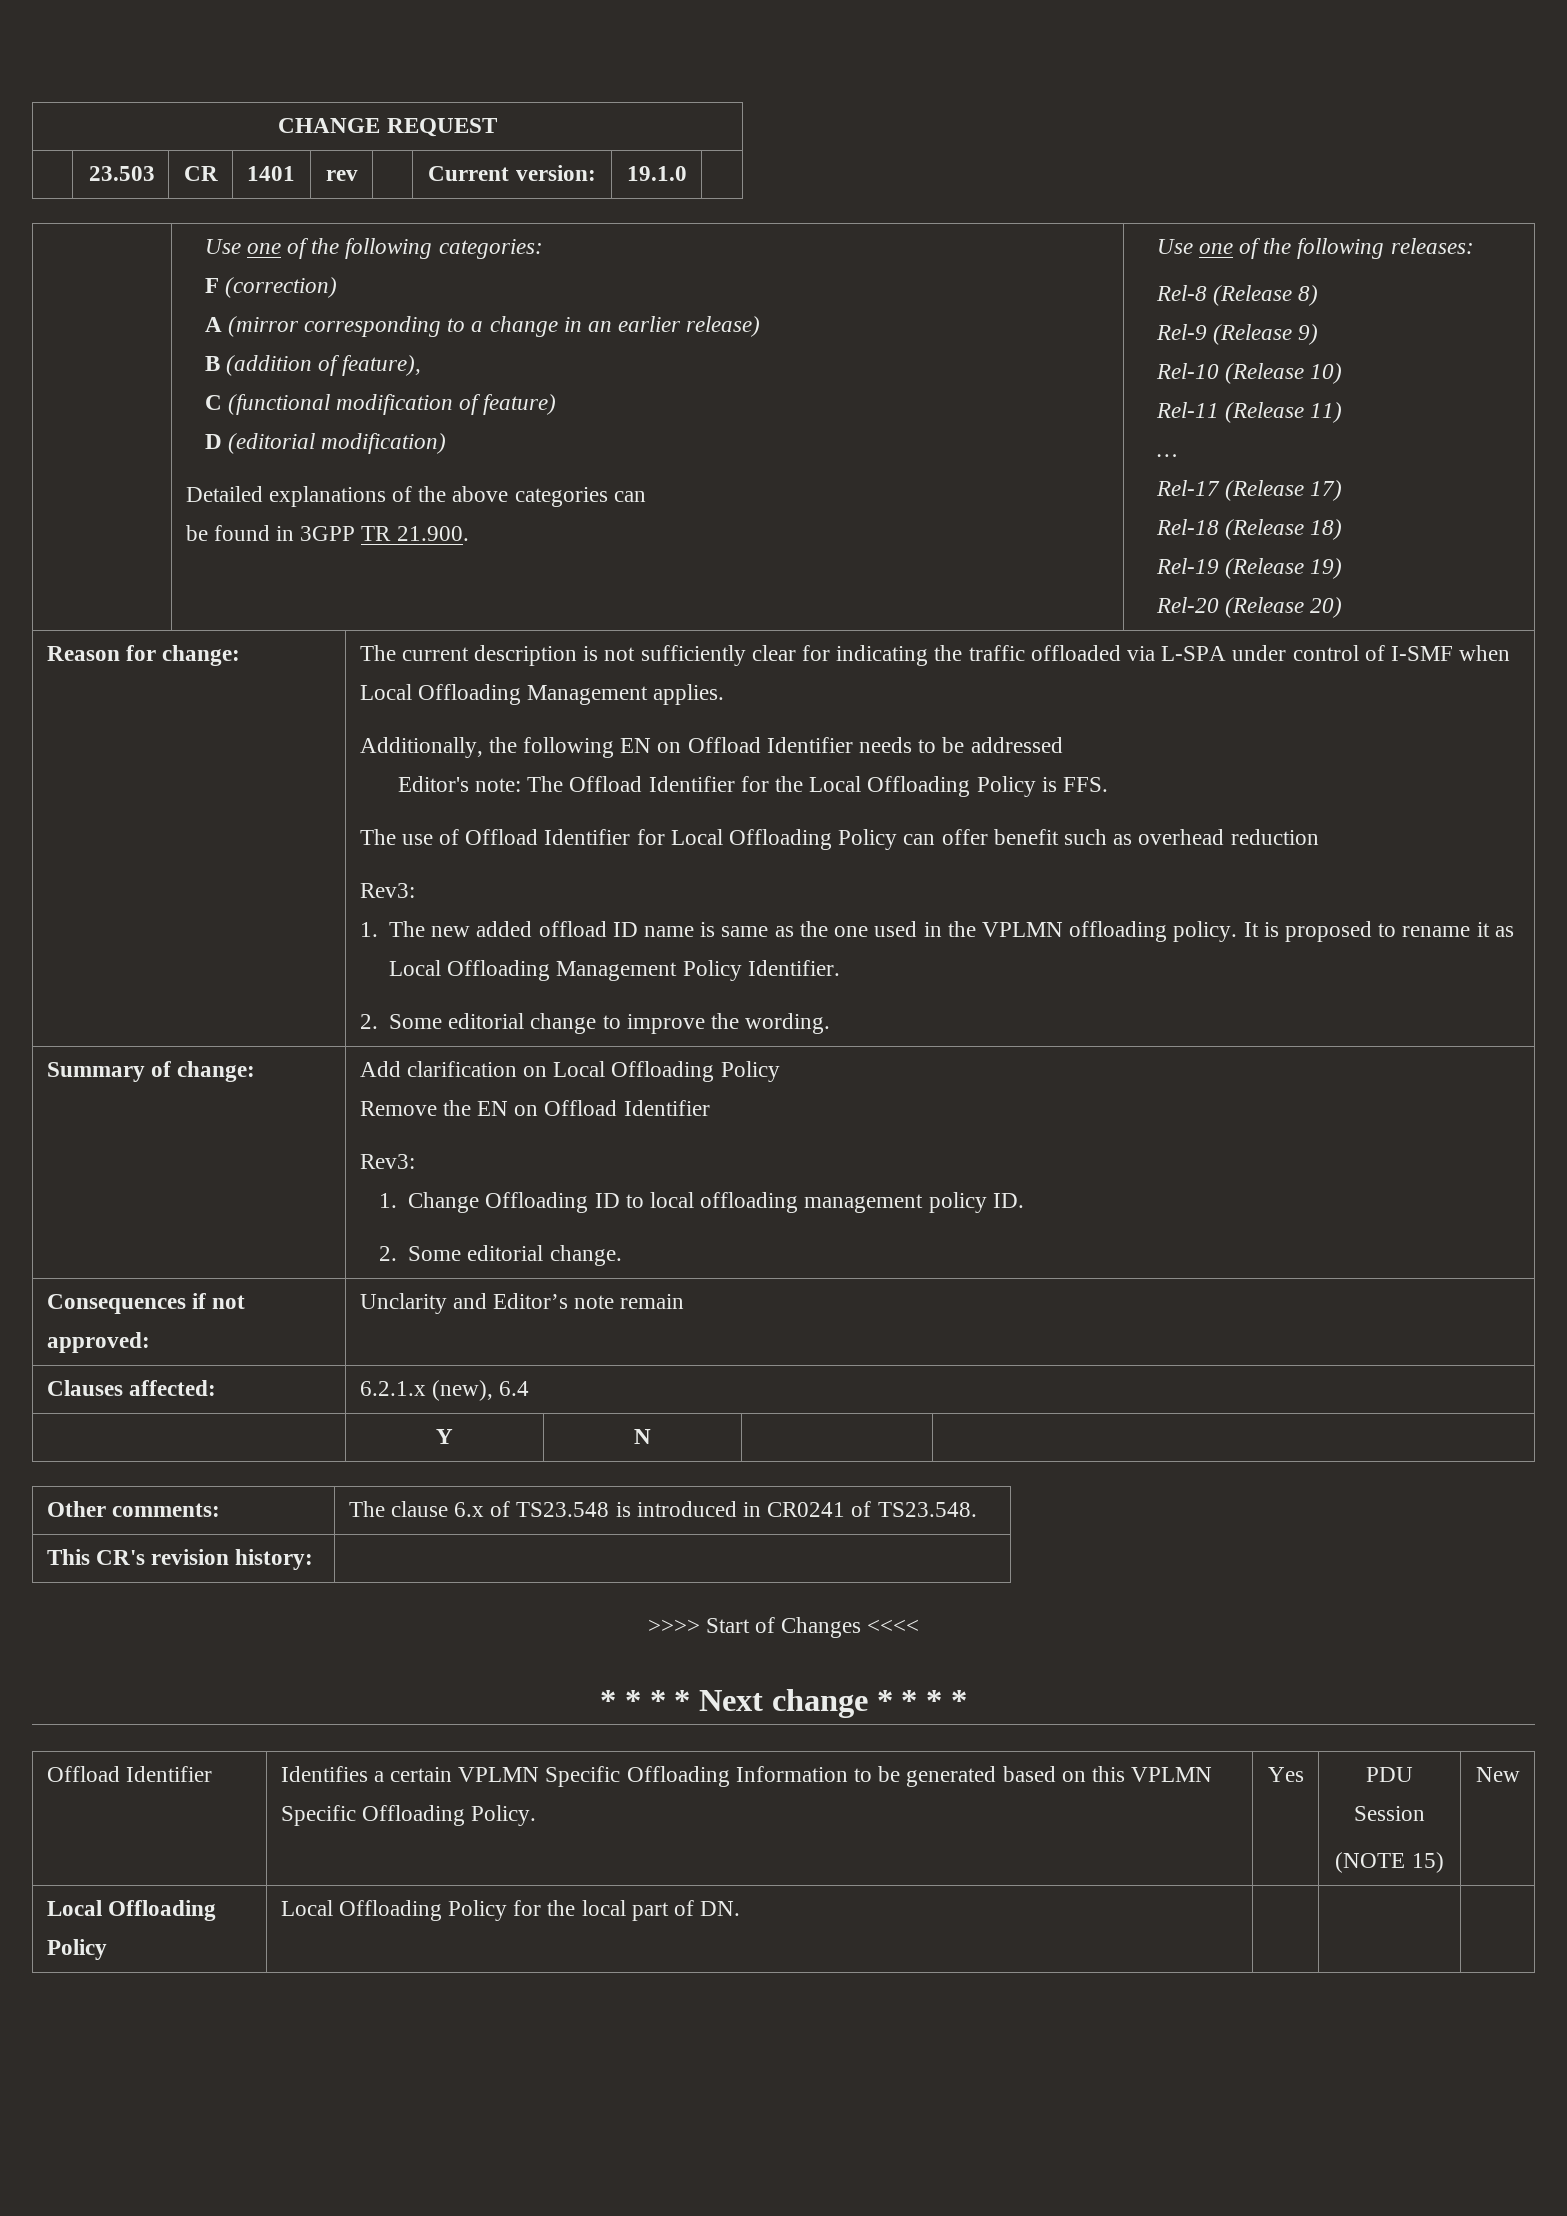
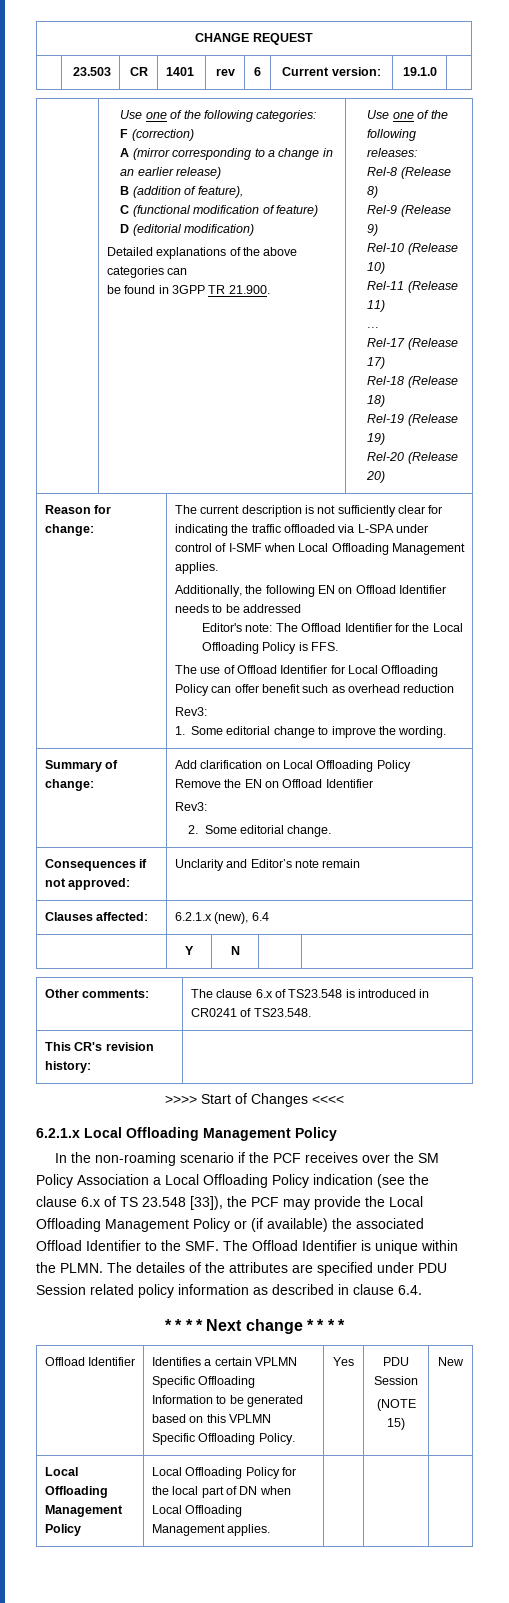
- | 23.503 | CR | 1401 | rev | | Current version: | 19.1.0 |
+ | 23.503 | CR | 1401 | rev | 6 | Current version: | 19.1.0 |
- 1. The new added offload ID name is same as the one used in the VPLMN offloading policy. It is proposed to rename it as Local Offloading Management Policy Identifier.
- 2. Some editorial change to improve the wording.
+ 1. Some editorial change to improve the wording.
  Summary of change: | Add clarification on Local Offloading Policy
  Remove the EN on Offload Identifier
  Rev3:
- 1. Change Offloading ID to local offloading management policy ID.
+ 6.2.1.x Local Offloading Management Policy
+ In the non-roaming scenario if the PCF receives over the SM Policy Association a Local Offloading Policy indication (see the clause 6.x of TS 23.548 [33]), the PCF may provide the Local Offloading Management Policy or (if available) the associated Offload Identifier to the SMF. The Offload Identifier is unique within the PLMN. The detailes of the attributes are specified under PDU Session related policy information as described in clause 6.4.
- Local Offloading Policy | Local Offloading Policy for the local part of DN. | | |
+ Local Offloading Management Policy | Local Offloading Policy for the local part of DN when Local Offloading Management applies. | | |

